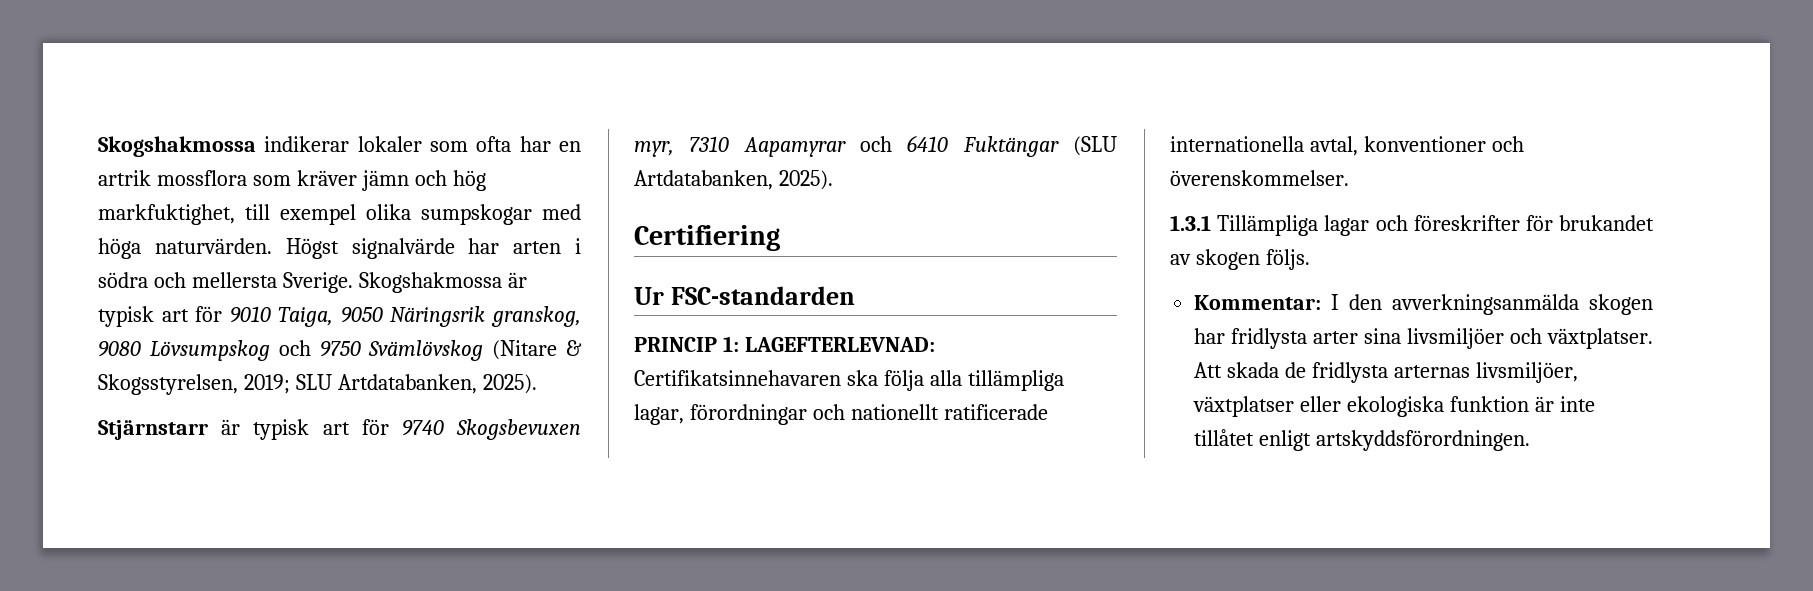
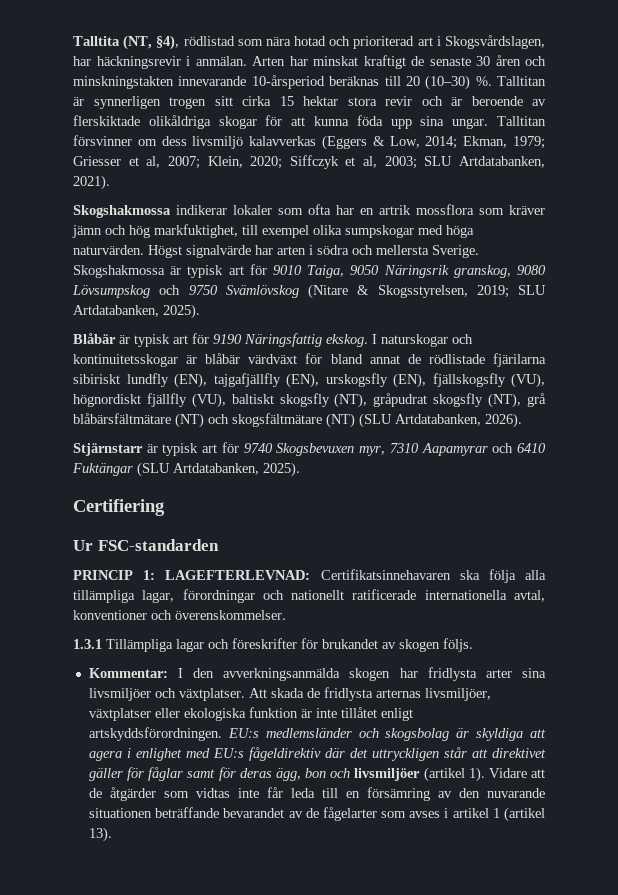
+ Talltita (NT, §4), rödlistad som nära hotad och prioriterad art i Skogsvårdslagen, har häckningsrevir i anmälan. Arten har minskat kraftigt de senaste 30 åren och minskningstakten innevarande 10-årsperiod beräknas till 20 (10–30) %. Talltitan är synnerligen trogen sitt cirka 15 hektar stora revir och är beroende av flerskiktade olikåldriga skogar för att kunna föda upp sina ungar. Talltitan försvinner om dess livsmiljö kalavverkas (Eggers & Low, 2014; Ekman, 1979; Griesser et al, 2007; Klein, 2020; Siffczyk et al, 2003; SLU Artdatabanken, 2021).
+ Blåbär är typisk art för 9190 Näringsfattig ekskog. I naturskogar och kontinuitetsskogar är blåbär värdväxt för bland annat de rödlistade fjärilarna sibiriskt lundfly (EN), tajgafjällfly (EN), urskogsfly (EN), fjällskogsfly (VU), högnordiskt fjällfly (VU), baltiskt skogsfly (NT), gråpudrat skogsfly (NT), grå blåbärsfältmätare (NT) och skogsfältmätare (NT) (SLU Artdatabanken, 2026).
+ EU:s medlemsländer och skogsbolag är skyldiga att agera i enlighet med EU:s fågeldirektiv där det uttryckligen står att direktivet gäller för fåglar samt för deras ägg, bon och livsmiljöer (artikel 1). Vidare att de åtgärder som vidtas inte får leda till en försämring av den nuvarande situationen beträffande bevarandet av de fågelarter som avses i artikel 1 (artikel 13).

